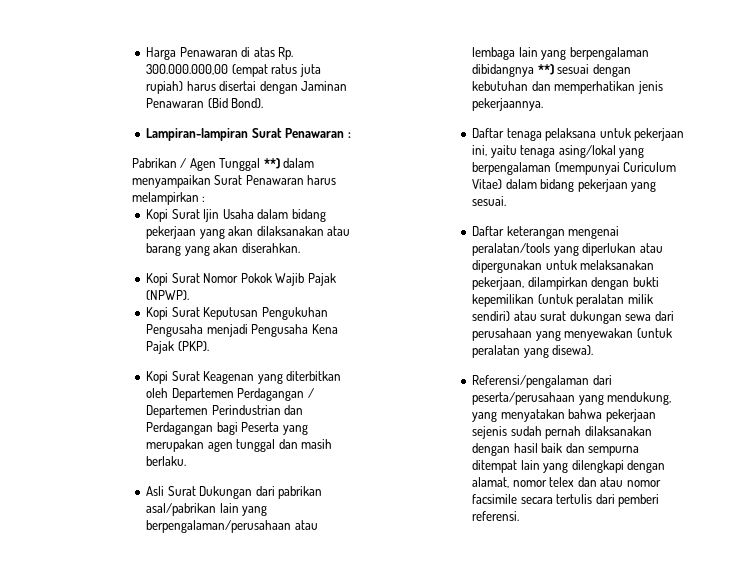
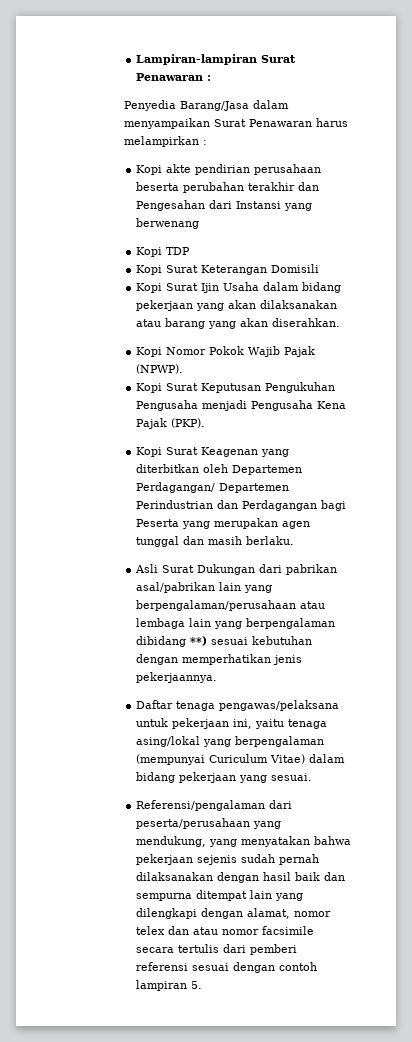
- Harga Penawaran di atas Rp. 300.000.000,00 (empat ratus juta rupiah) harus disertai dengan Jaminan Penawaran (Bid Bond).
- Pabrikan / Agen Tunggal **) dalam menyampaikan Surat Penawaran harus melampirkan :
+ Penyedia Barang/Jasa dalam menyampaikan Surat Penawaran harus melampirkan :
+ Kopi akte pendirian perusahaan beserta perubahan terakhir dan Pengesahan dari Instansi yang berwenang
+ Kopi TDP
+ Kopi Surat Keterangan Domisili
- Kopi Surat Nomor Pokok Wajib Pajak (NPWP).
+ Kopi Nomor Pokok Wajib Pajak (NPWP).
- Kopi Surat Keagenan yang diterbitkan oleh Departemen Perdagangan / Departemen Perindustrian dan Perdagangan bagi Peserta yang merupakan agen tunggal dan masih berlaku.
+ Kopi Surat Keagenan yang diterbitkan oleh Departemen Perdagangan/ Departemen Perindustrian dan Perdagangan bagi Peserta yang merupakan agen tunggal dan masih berlaku.
- Asli Surat Dukungan dari pabrikan asal/pabrikan lain yang berpengalaman/perusahaan atau lembaga lain yang berpengalaman dibidangnya **) sesuai dengan kebutuhan dan memperhatikan jenis pekerjaannya.
+ Asli Surat Dukungan dari pabrikan asal/pabrikan lain yang berpengalaman/perusahaan atau lembaga lain yang berpengalaman dibidang **) sesuai kebutuhan dengan memperhatikan jenis pekerjaannya.
- Daftar tenaga pelaksana untuk pekerjaan ini, yaitu tenaga asing/lokal yang berpengalaman (mempunyai Curiculum Vitae) dalam bidang pekerjaan yang sesuai.
+ Daftar tenaga pengawas/pelaksana untuk pekerjaan ini, yaitu tenaga asing/lokal yang berpengalaman (mempunyai Curiculum Vitae) dalam bidang pekerjaan yang sesuai.
- Daftar keterangan mengenai peralatan/tools yang diperlukan atau dipergunakan untuk melaksanakan pekerjaan, dilampirkan dengan bukti kepemilikan (untuk peralatan milik sendiri) atau surat dukungan sewa dari perusahaan yang menyewakan (untuk peralatan yang disewa).
- Referensi/pengalaman dari peserta/perusahaan yang mendukung, yang menyatakan bahwa pekerjaan sejenis sudah pernah dilaksanakan dengan hasil baik dan sempurna ditempat lain yang dilengkapi dengan alamat, nomor telex dan atau nomor facsimile secara tertulis dari pemberi referensi.
+ Referensi/pengalaman dari peserta/perusahaan yang mendukung, yang menyatakan bahwa pekerjaan sejenis sudah pernah dilaksanakan dengan hasil baik dan sempurna ditempat lain yang dilengkapi dengan alamat, nomor telex dan atau nomor facsimile secara tertulis dari pemberi referensi sesuai dengan contoh lampiran 5.

